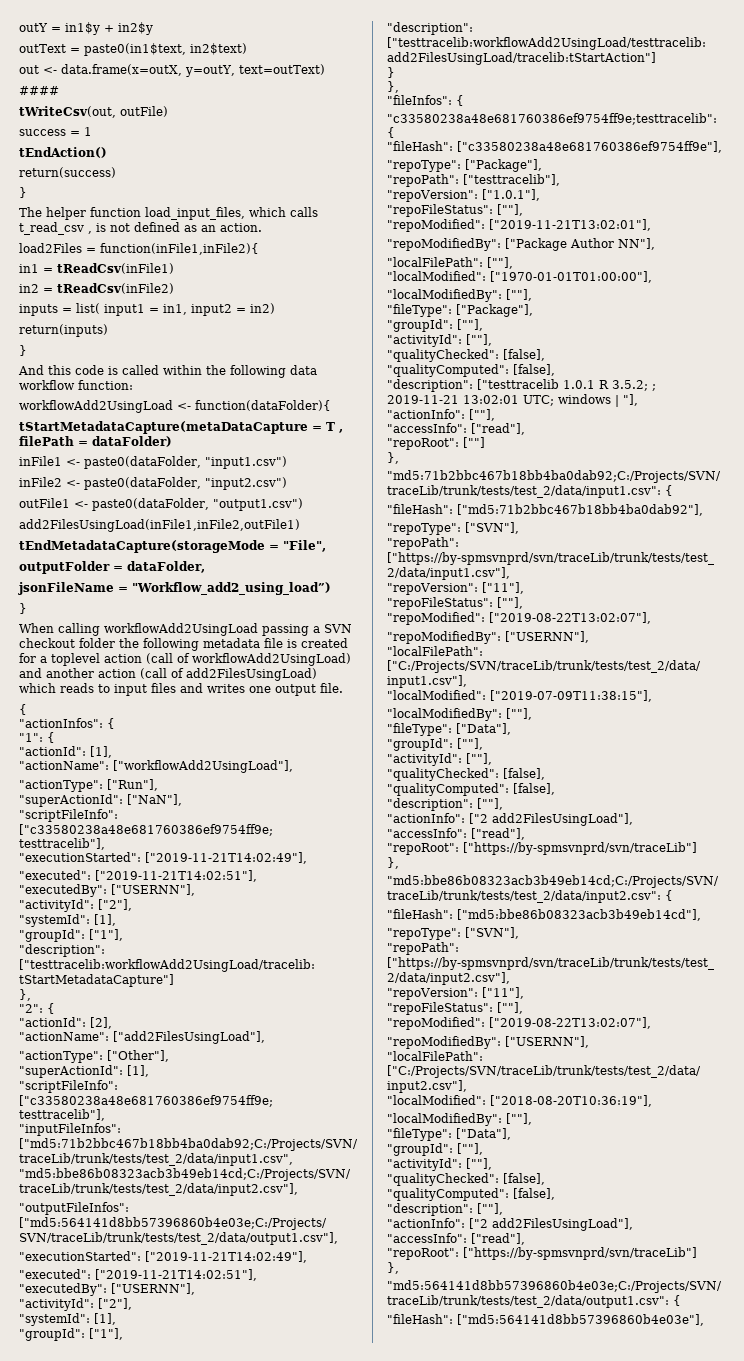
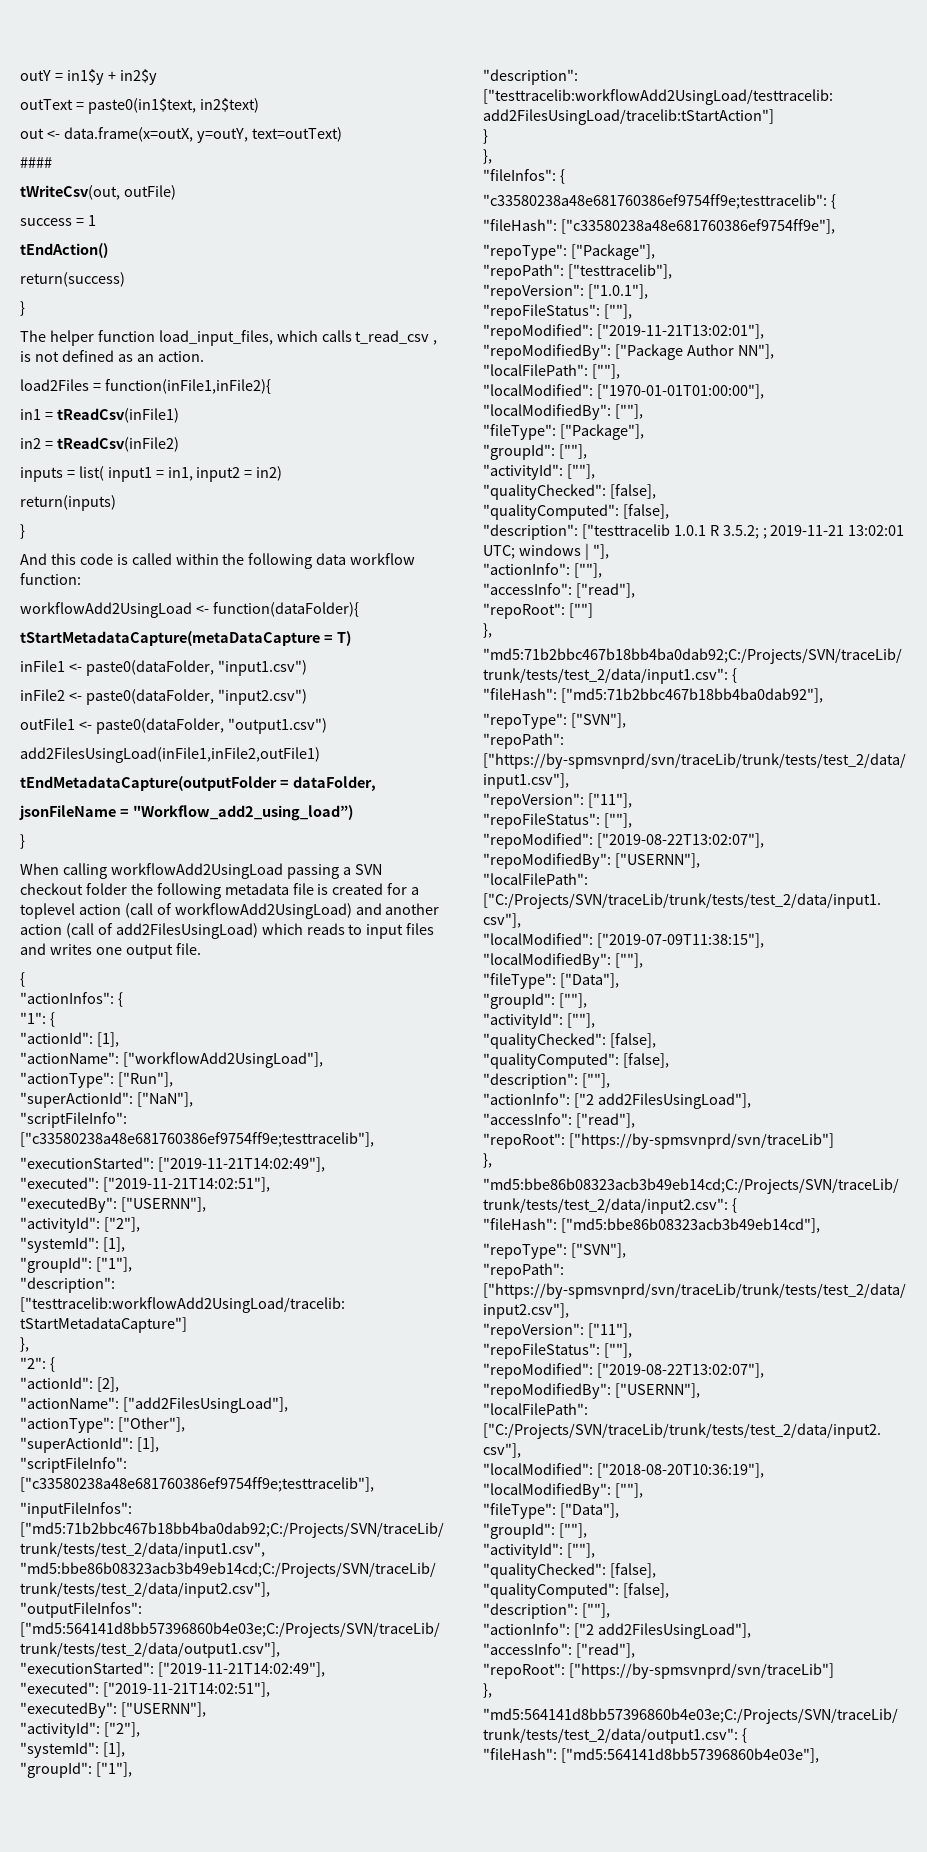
- tStartMetadataCapture(metaDataCapture = T , filePath = dataFolder)
+ tStartMetadataCapture(metaDataCapture = T)
- tEndMetadataCapture(storageMode = "File",
- outputFolder = dataFolder,
+ tEndMetadataCapture(outputFolder = dataFolder,

